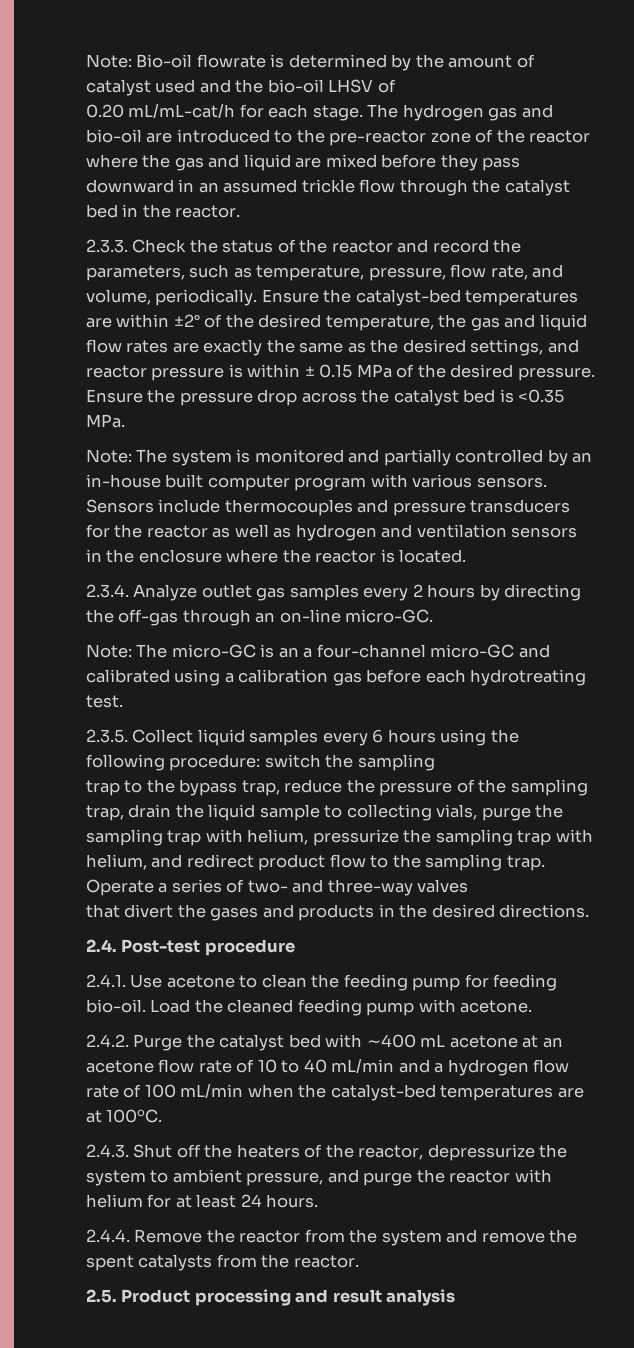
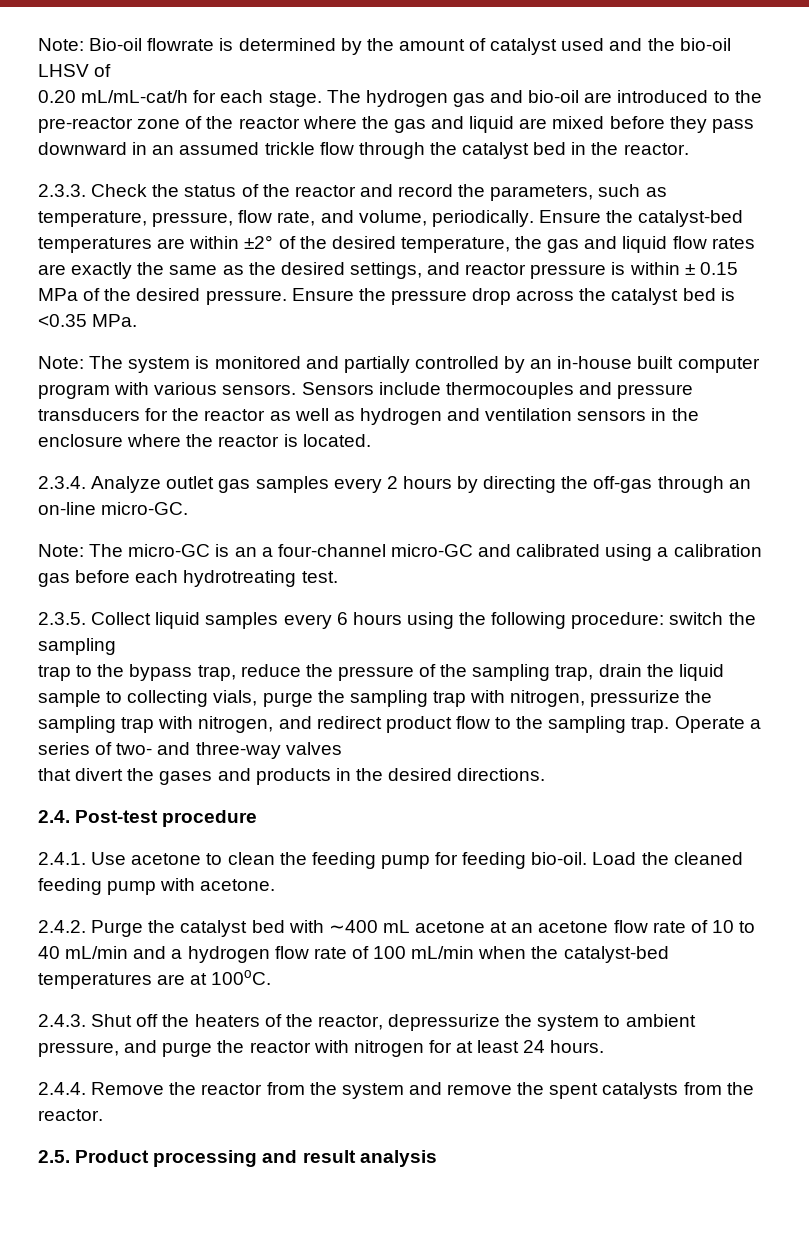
- trap to the bypass trap, reduce the pressure of the sampling trap, drain the liquid sample to collecting vials, purge the sampling trap with helium, pressurize the sampling trap with helium, and redirect product flow to the sampling trap.
+ trap to the bypass trap, reduce the pressure of the sampling trap, drain the liquid sample to collecting vials, purge the sampling trap with nitrogen, pressurize the sampling trap with nitrogen, and redirect product flow to the sampling trap.
- 2.4.3. Shut off the heaters of the reactor, depressurize the system to ambient pressure, and purge the reactor with helium for at least 24 hours.
+ 2.4.3. Shut off the heaters of the reactor, depressurize the system to ambient pressure, and purge the reactor with nitrogen for at least 24 hours.

